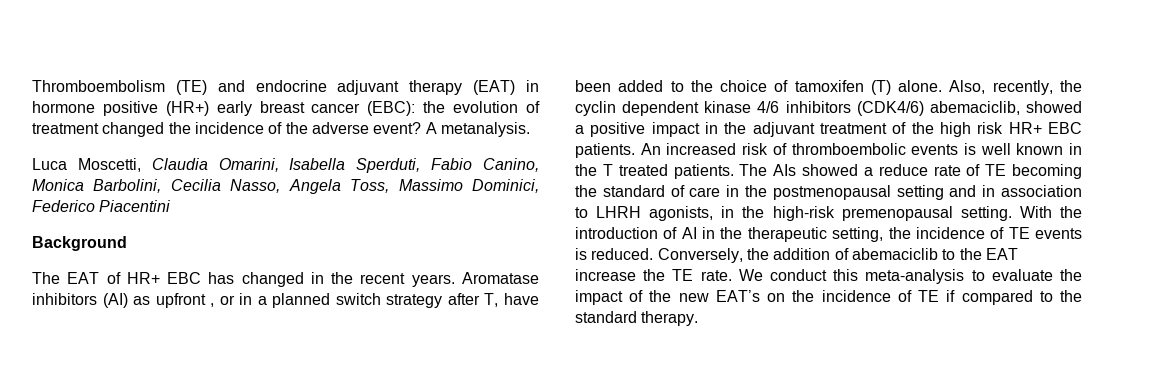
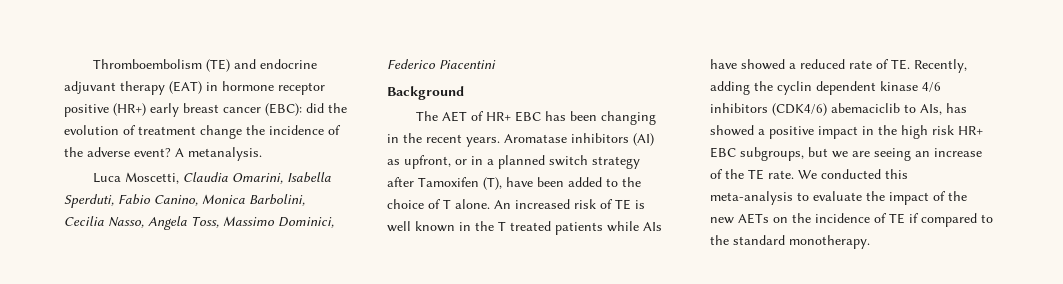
- Thromboembolism (TE) and endocrine adjuvant therapy (EAT) in hormone positive (HR+) early breast cancer (EBC): the evolution of treatment changed the incidence of the adverse event?
+ Thromboembolism (TE) and endocrine adjuvant therapy (EAT) in hormone receptor positive (HR+) early breast cancer (EBC): did the evolution of treatment change the incidence of the adverse event?
- The EAT of HR+ EBC has changed in the recent years.
+ The AET of HR+ EBC has been changing in the recent years.
- Aromatase inhibitors (AI) as upfront , or in a planned switch strategy after T, have been added to the choice of tamoxifen (T) alone. Also, recently, the cyclin dependent kinase 4/6 inhibitors (CDK4/6) abemaciclib, showed a positive impact in the adjuvant treatment of the high risk HR+ EBC patients. An increased risk of thromboembolic events is well known in the T treated patients. The AIs showed a reduce rate of TE becoming the standard of care in the postmenopausal setting and in association to LHRH agonists, in the high-risk premenopausal setting. With the introduction of AI in the therapeutic setting, the incidence of TE events is reduced. Conversely, the addition of abemaciclib to the EAT increase the TE rate.
+ Aromatase inhibitors (AI) as upfront, or in a planned switch strategy after Tamoxifen (T), have been added to the choice of T alone. An increased risk of TE is well known in the T treated patients while AIs have showed a reduced rate of TE. Recently, adding the cyclin dependent kinase 4/6 inhibitors (CDK4/6) abemaciclib to AIs, has showed a positive impact in the high risk HR+ EBC subgroups, but we are seeing an increase of the TE rate.
- We conduct this meta-analysis to evaluate the impact of the new EAT’s on the incidence of TE if compared to the standard therapy.
+ We conducted this meta-analysis to evaluate the impact of the new AETs on the incidence of TE if compared to the standard monotherapy.

